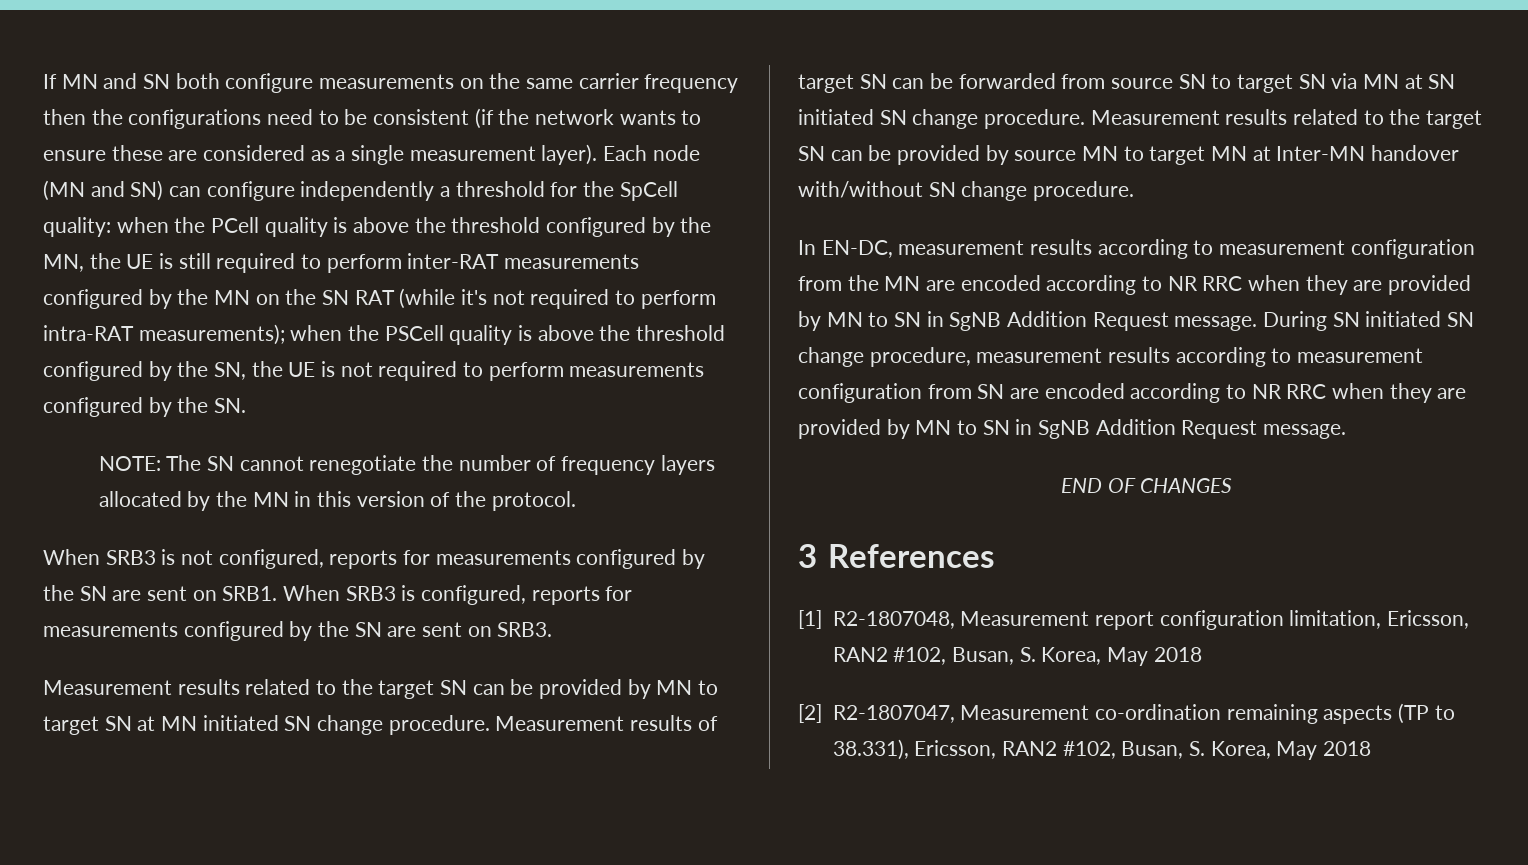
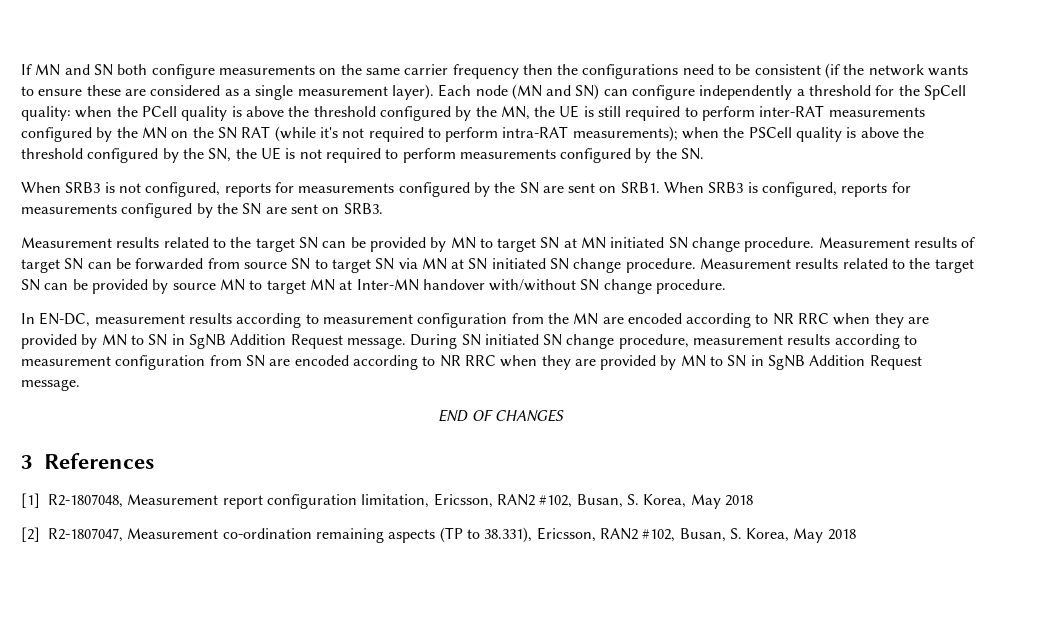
- NOTE: The SN cannot renegotiate the number of frequency layers allocated by the MN in this version of the protocol.

